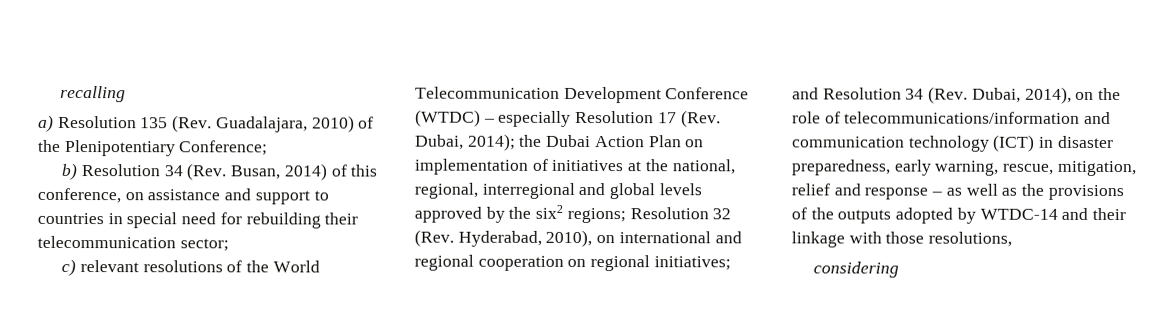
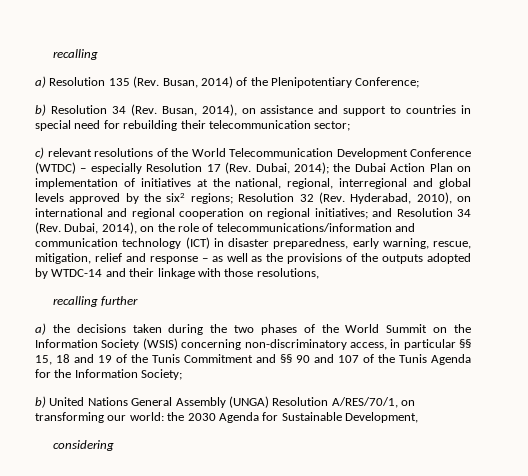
- a) Resolution 135 (Rev. Guadalajara, 2010) of the Plenipotentiary Conference;
+ a) Resolution 135 (Rev. Busan, 2014) of the Plenipotentiary Conference;
- b) Resolution 34 (Rev. Busan, 2014) of this conference, on assistance and support to countries in special need for rebuilding their telecommunication sector;
+ b) Resolution 34 (Rev. Busan, 2014), on assistance and support to countries in special need for rebuilding their telecommunication sector;
+ recalling further
+ a) the decisions taken during the two phases of the World Summit on the Information Society (WSIS) concerning non-discriminatory access, in particular §§ 15, 18 and 19 of the Tunis Commitment and §§ 90 and 107 of the Tunis Agenda for the Information Society;
+ b) United Nations General Assembly (UNGA) Resolution A/RES/70/1, on transforming our world: the 2030 Agenda for Sustainable Development,

